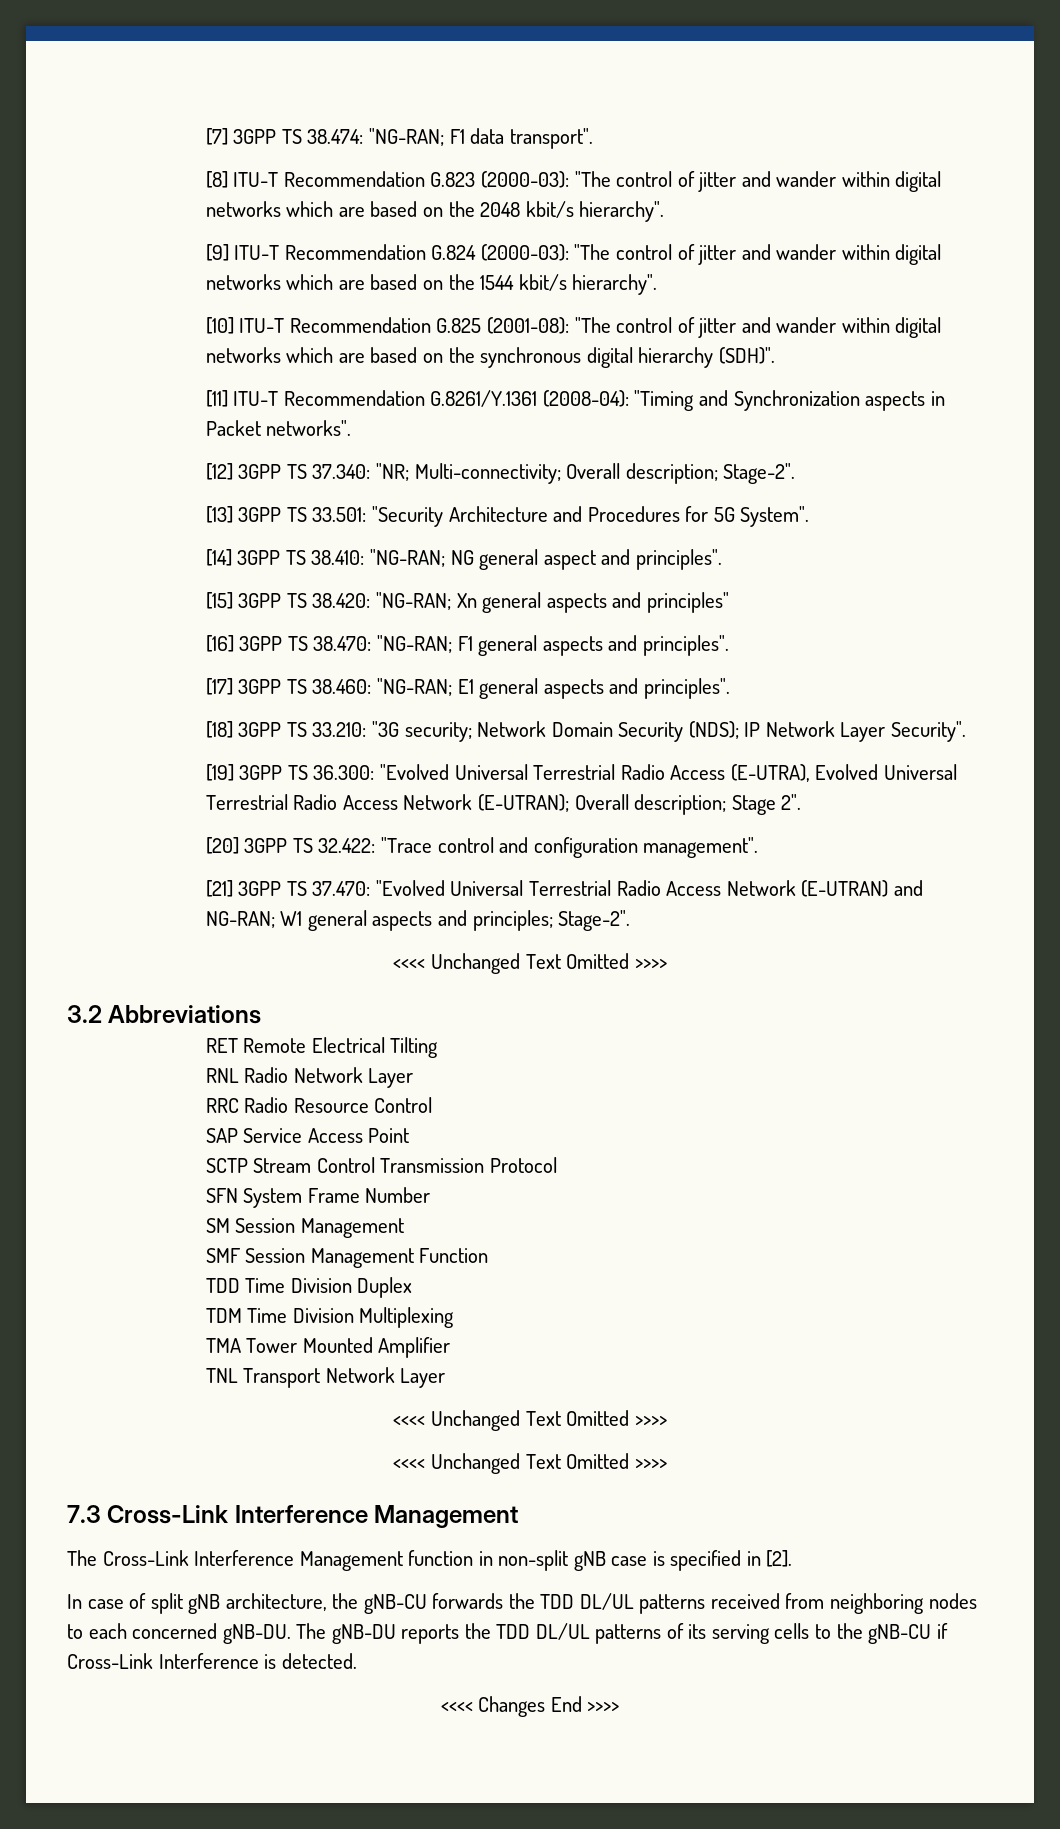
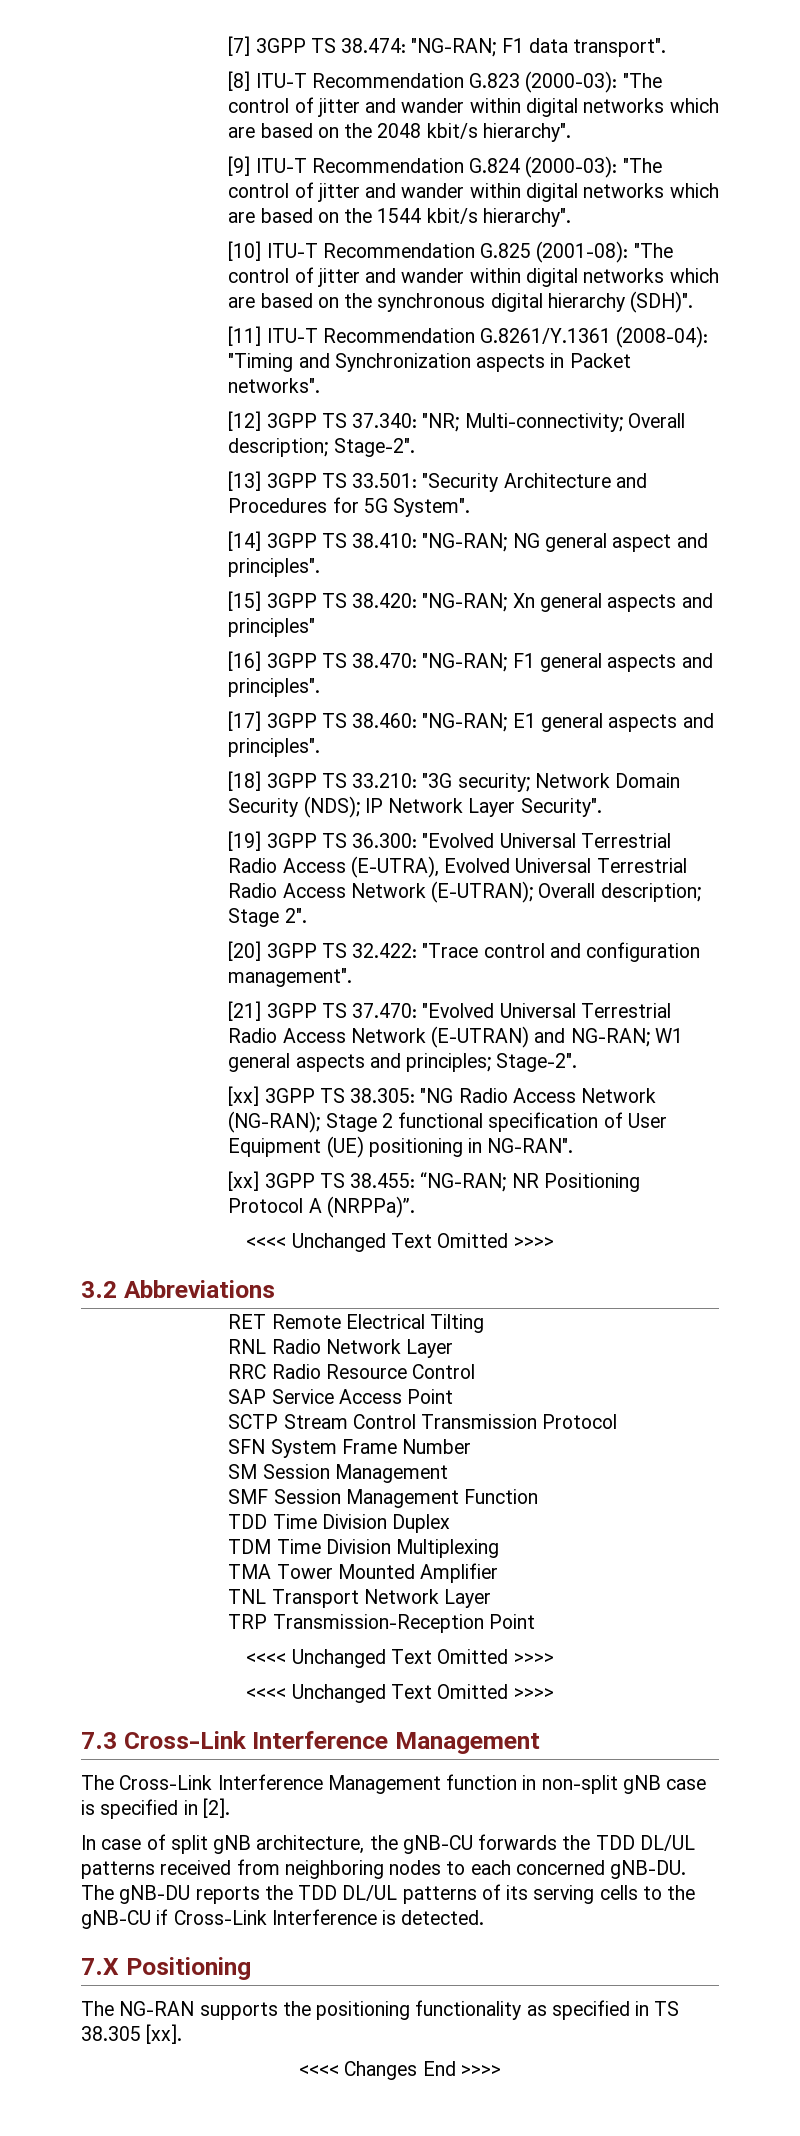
+ [xx] 3GPP TS 38.305: "NG Radio Access Network (NG-RAN); Stage 2 functional specification of User Equipment (UE) positioning in NG-RAN".
+ [xx] 3GPP TS 38.455: “NG-RAN; NR Positioning Protocol A (NRPPa)”.
+ TRP Transmission-Reception Point
+ 7.X Positioning
+ The NG-RAN supports the positioning functionality as specified in TS 38.305 [xx].

